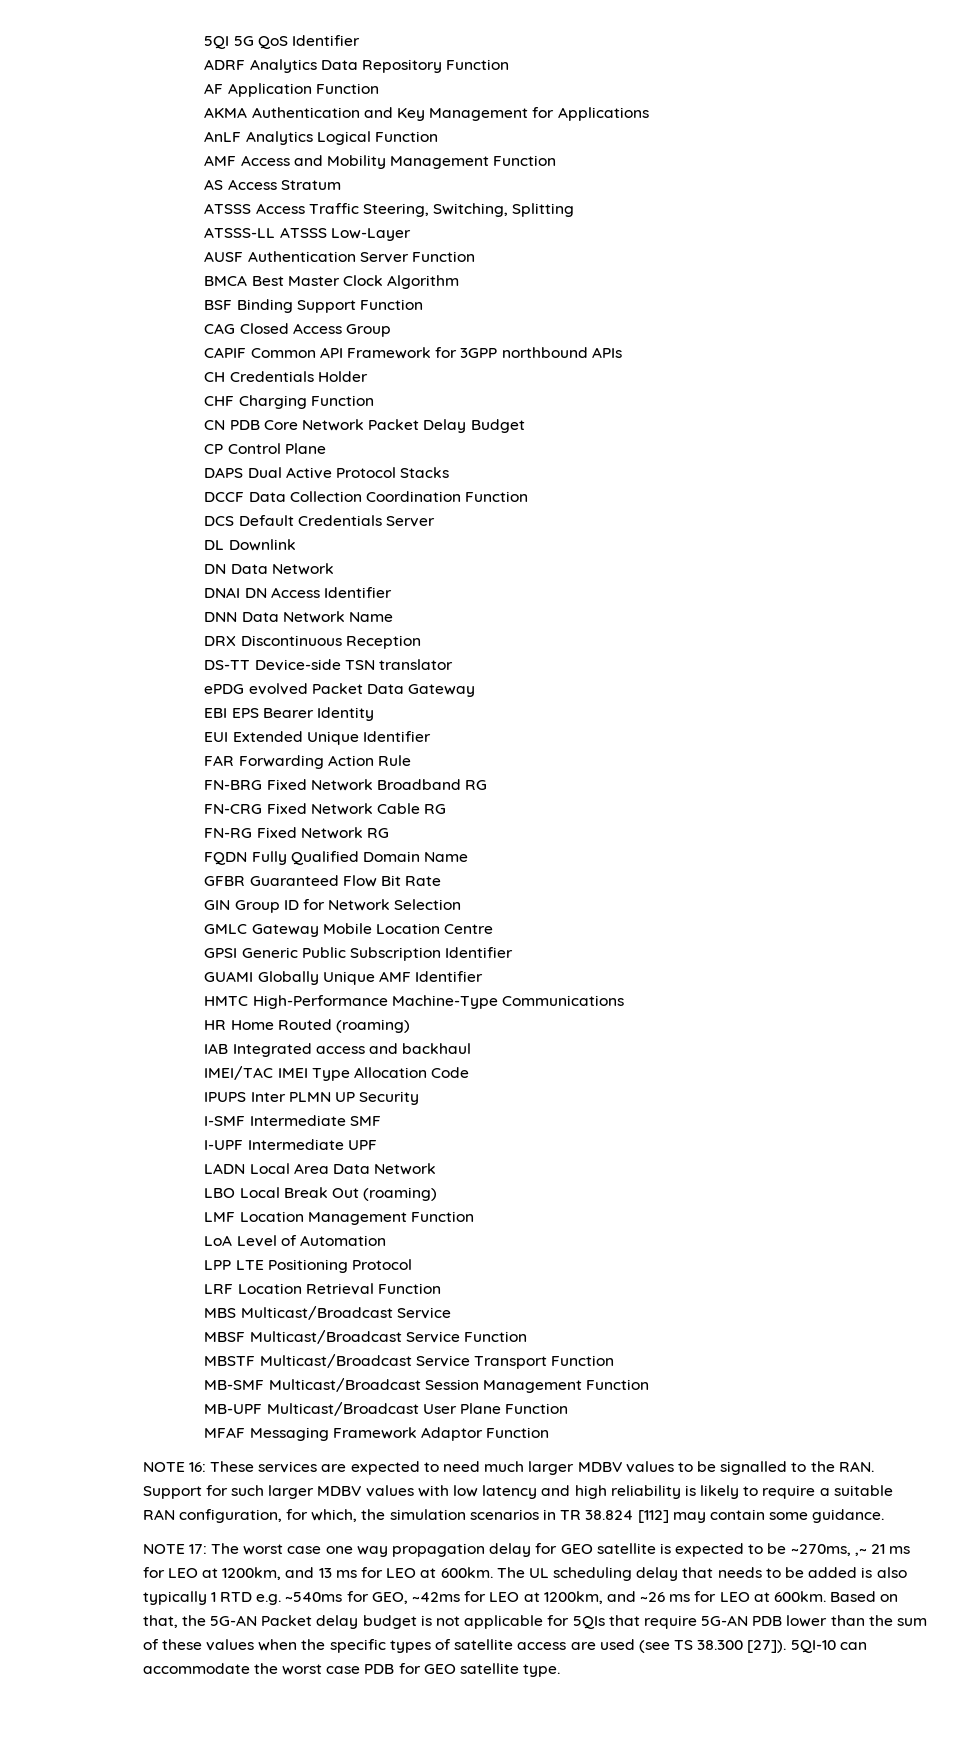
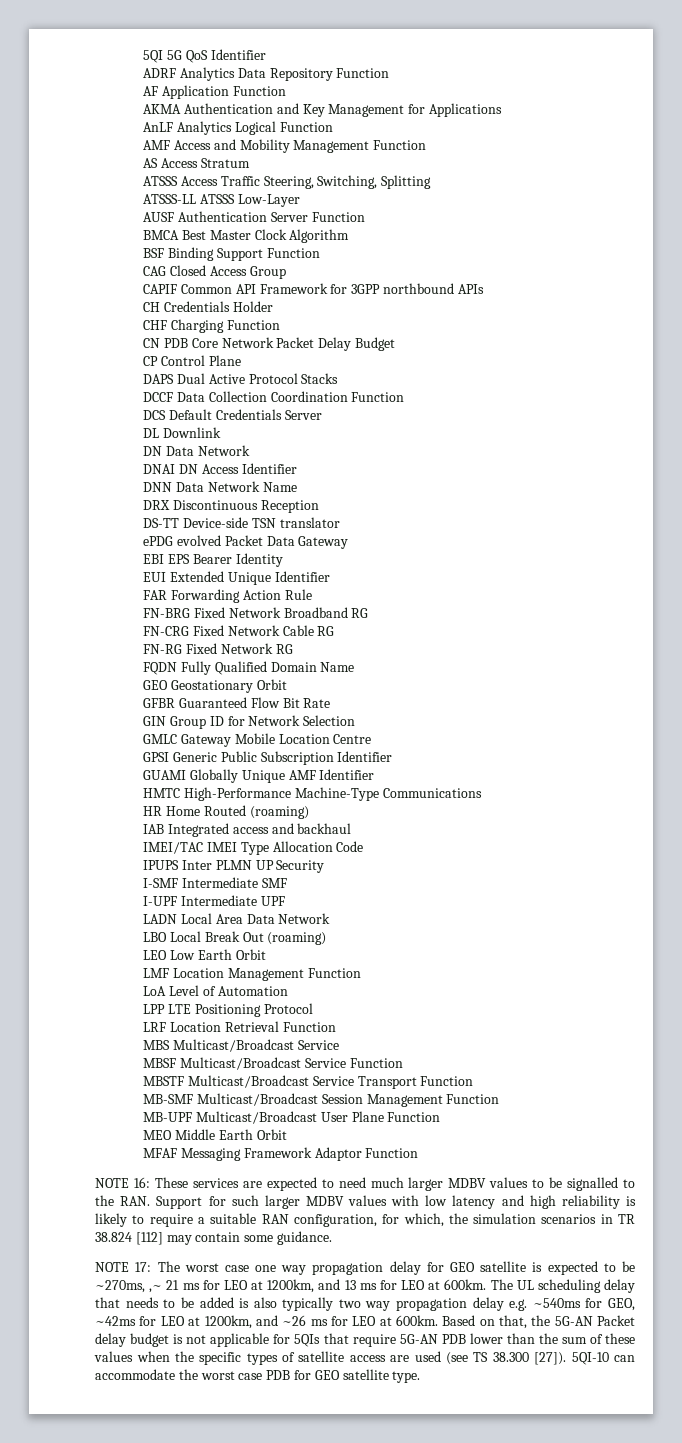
+ GEO Geostationary Orbit
+ LEO Low Earth Orbit
+ MEO Middle Earth Orbit
- The UL scheduling delay that needs to be added is also typically 1 RTD e.g. ~540ms for GEO, ~42ms for LEO at 1200km, and ~26 ms for LEO at 600km.
+ The UL scheduling delay that needs to be added is also typically two way propagation delay e.g. ~540ms for GEO, ~42ms for LEO at 1200km, and ~26 ms for LEO at 600km.

